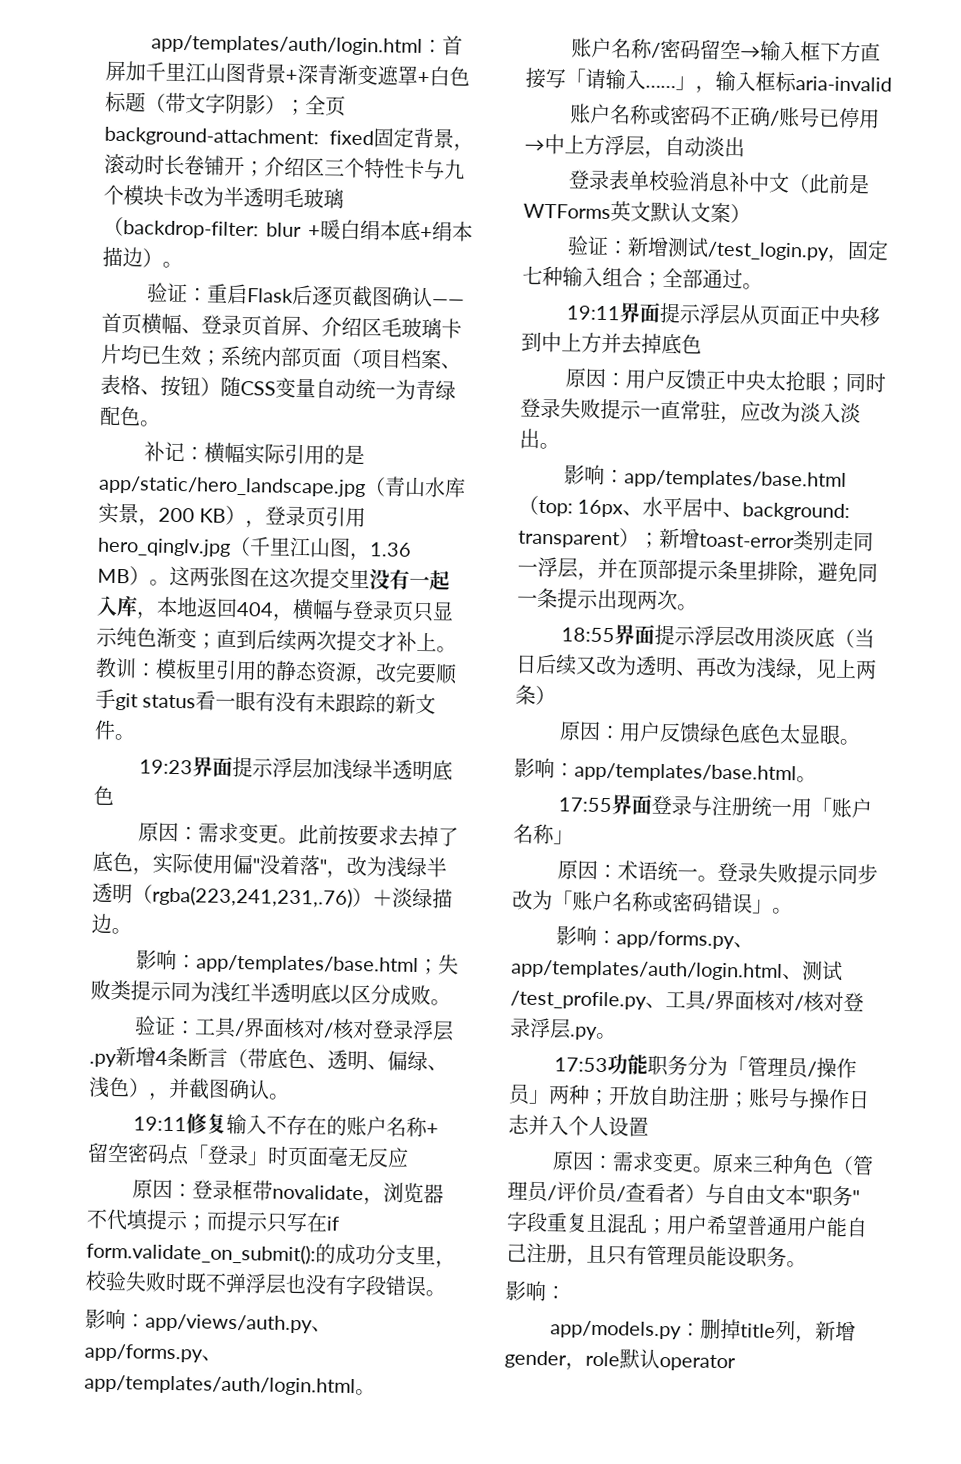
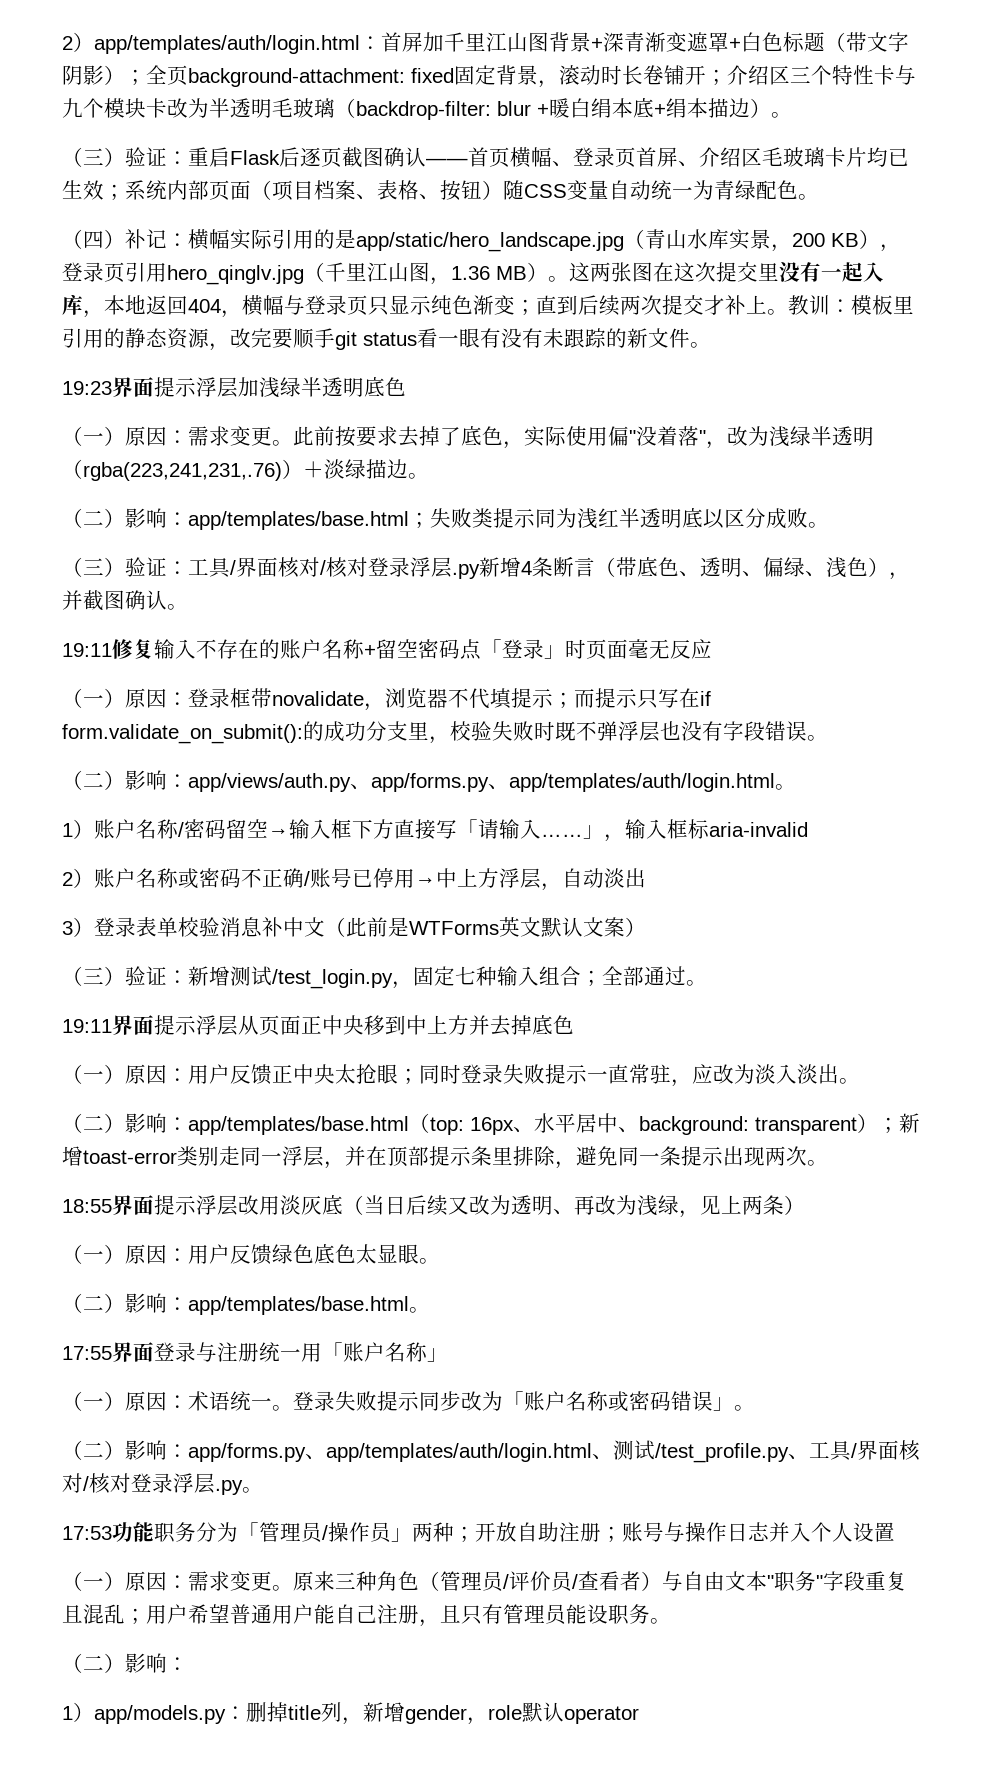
- app/templates/auth/login.html：首屏加千里江山图背景+深青渐变遮罩+白色标题（带文字阴影）；全页background-attachment: fixed固定背景，滚动时长卷铺开；介绍区三个特性卡与九个模块卡改为半透明毛玻璃（backdrop-filter: blur +暖白绢本底+绢本描边）。
+ 2）app/templates/auth/login.html：首屏加千里江山图背景+深青渐变遮罩+白色标题（带文字阴影）；全页background-attachment: fixed固定背景，滚动时长卷铺开；介绍区三个特性卡与九个模块卡改为半透明毛玻璃（backdrop-filter: blur +暖白绢本底+绢本描边）。
- 验证：重启Flask后逐页截图确认——首页横幅、登录页首屏、介绍区毛玻璃卡片均已生效；系统内部页面（项目档案、表格、按钮）随CSS变量自动统一为青绿配色。
+ （三）验证：重启Flask后逐页截图确认——首页横幅、登录页首屏、介绍区毛玻璃卡片均已生效；系统内部页面（项目档案、表格、按钮）随CSS变量自动统一为青绿配色。
- 补记：横幅实际引用的是app/static/hero_landscape.jpg（青山水库实景，200 KB），登录页引用hero_qinglv.jpg（千里江山图，1.36 MB）。
+ （四）补记：横幅实际引用的是app/static/hero_landscape.jpg（青山水库实景，200 KB），登录页引用hero_qinglv.jpg（千里江山图，1.36 MB）。
  19:23界面提示浮层加浅绿半透明底色
- 原因：需求变更。
+ （一）原因：需求变更。
- 影响：app/templates/base.html；失败类提示同为浅红半透明底以区分成败。
+ （二）影响：app/templates/base.html；失败类提示同为浅红半透明底以区分成败。
- 验证：工具/界面核对/核对登录浮层.py新增4条断言（带底色、透明、偏绿、浅色），并截图确认。
+ （三）验证：工具/界面核对/核对登录浮层.py新增4条断言（带底色、透明、偏绿、浅色），并截图确认。
- 原因：登录框带novalidate，浏览器不代填提示；而提示只写在if form.validate_on_submit():的成功分支里，校验失败时既不弹浮层也没有字段错误。
+ （一）原因：登录框带novalidate，浏览器不代填提示；而提示只写在if form.validate_on_submit():的成功分支里，校验失败时既不弹浮层也没有字段错误。
- 影响：app/views/auth.py、app/forms.py、app/templates/auth/login.html。
+ （二）影响：app/views/auth.py、app/forms.py、app/templates/auth/login.html。
- 账户名称/密码留空→输入框下方直接写「请输入……」，输入框标aria-invalid
+ 1）账户名称/密码留空→输入框下方直接写「请输入……」，输入框标aria-invalid
- 账户名称或密码不正确/账号已停用→中上方浮层，自动淡出
+ 2）账户名称或密码不正确/账号已停用→中上方浮层，自动淡出
- 登录表单校验消息补中文（此前是WTForms英文默认文案）
+ 3）登录表单校验消息补中文（此前是WTForms英文默认文案）
- 验证：新增测试/test_login.py，固定七种输入组合；全部通过。
+ （三）验证：新增测试/test_login.py，固定七种输入组合；全部通过。
- 原因：用户反馈正中央太抢眼；同时登录失败提示一直常驻，应改为淡入淡出。
+ （一）原因：用户反馈正中央太抢眼；同时登录失败提示一直常驻，应改为淡入淡出。
- 影响：app/templates/base.html（top: 16px、水平居中、background: transparent）；新增toast-error类别走同一浮层，并在顶部提示条里排除，避免同一条提示出现两次。
+ （二）影响：app/templates/base.html（top: 16px、水平居中、background: transparent）；新增toast-error类别走同一浮层，并在顶部提示条里排除，避免同一条提示出现两次。
- 原因：用户反馈绿色底色太显眼。
+ （一）原因：用户反馈绿色底色太显眼。
- 影响：app/templates/base.html。
+ （二）影响：app/templates/base.html。
- 原因：术语统一。
+ （一）原因：术语统一。
- 影响：app/forms.py、app/templates/auth/login.html、测试/test_profile.py、工具/界面核对/核对登录浮层.py。
+ （二）影响：app/forms.py、app/templates/auth/login.html、测试/test_profile.py、工具/界面核对/核对登录浮层.py。
  17:53功能职务分为「管理员/操作员」两种；开放自助注册；账号与操作日志并入个人设置
- 原因：需求变更。
+ （一）原因：需求变更。
  原来三种角色（管理员/评价员/查看者）与自由文本"职务"字段重复且混乱；用户希望普通用户能自己注册，且只有管理员能设职务。
- 影响：
+ （二）影响：
- app/models.py：删掉title列，新增gender，role默认operator
+ 1）app/models.py：删掉title列，新增gender，role默认operator

